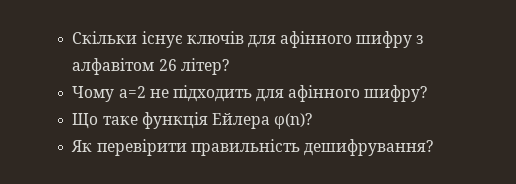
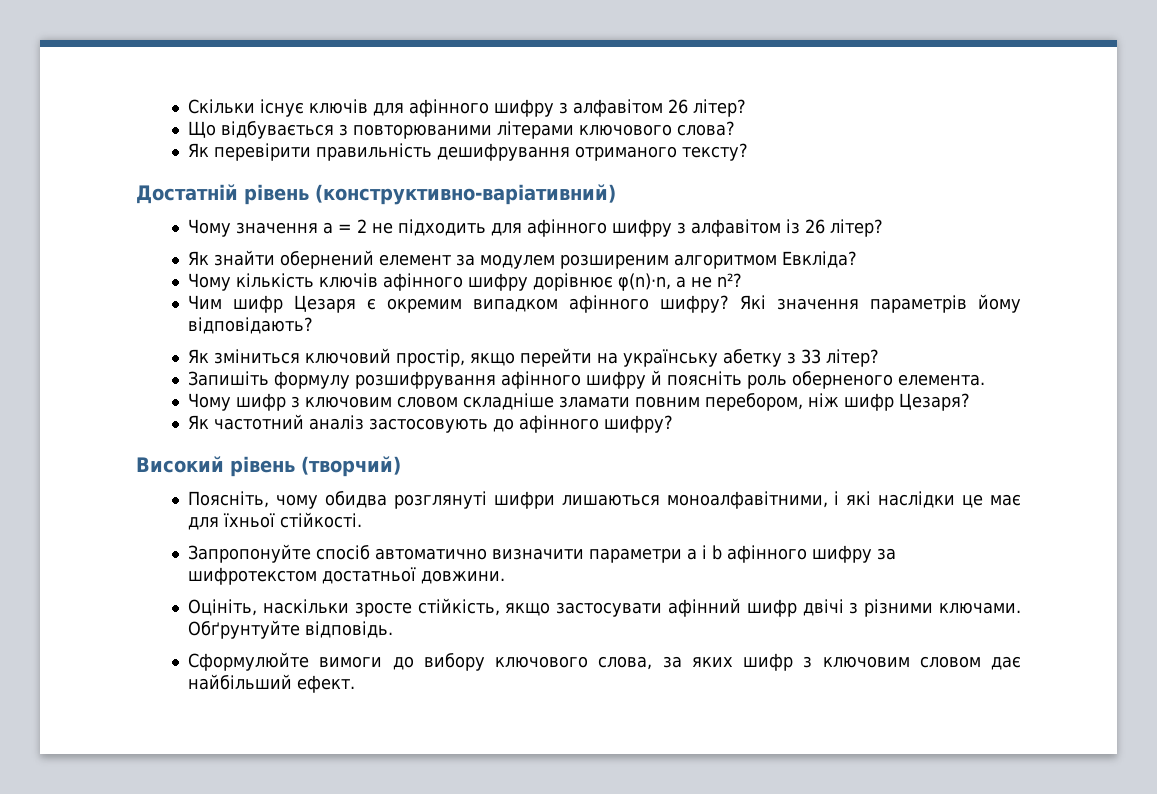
- Чому a=2 не підходить для афінного шифру?
- Що таке функція Ейлера φ(n)?
- Як перевірити правильність дешифрування?
+ Що відбувається з повторюваними літерами ключового слова?
+ Як перевірити правильність дешифрування отриманого тексту?
+ Достатній рівень (конструктивно-варіативний)
+ Чому значення a = 2 не підходить для афінного шифру з алфавітом із 26 літер?
+ Як знайти обернений елемент за модулем розширеним алгоритмом Евкліда?
+ Чому кількість ключів афінного шифру дорівнює φ(n)·n, а не n²?
+ Чим шифр Цезаря є окремим випадком афінного шифру? Які значення параметрів йому відповідають?
+ Як зміниться ключовий простір, якщо перейти на українську абетку з 33 літер?
+ Запишіть формулу розшифрування афінного шифру й поясніть роль оберненого елемента.
+ Чому шифр з ключовим словом складніше зламати повним перебором, ніж шифр Цезаря?
+ Як частотний аналіз застосовують до афінного шифру?
+ Високий рівень (творчий)
+ Поясніть, чому обидва розглянуті шифри лишаються моноалфавітними, і які наслідки це має для їхньої стійкості.
+ Запропонуйте спосіб автоматично визначити параметри a і b афінного шифру за шифротекстом достатньої довжини.
+ Оцініть, наскільки зросте стійкість, якщо застосувати афінний шифр двічі з різними ключами. Обґрунтуйте відповідь.
+ Сформулюйте вимоги до вибору ключового слова, за яких шифр з ключовим словом дає найбільший ефект.

